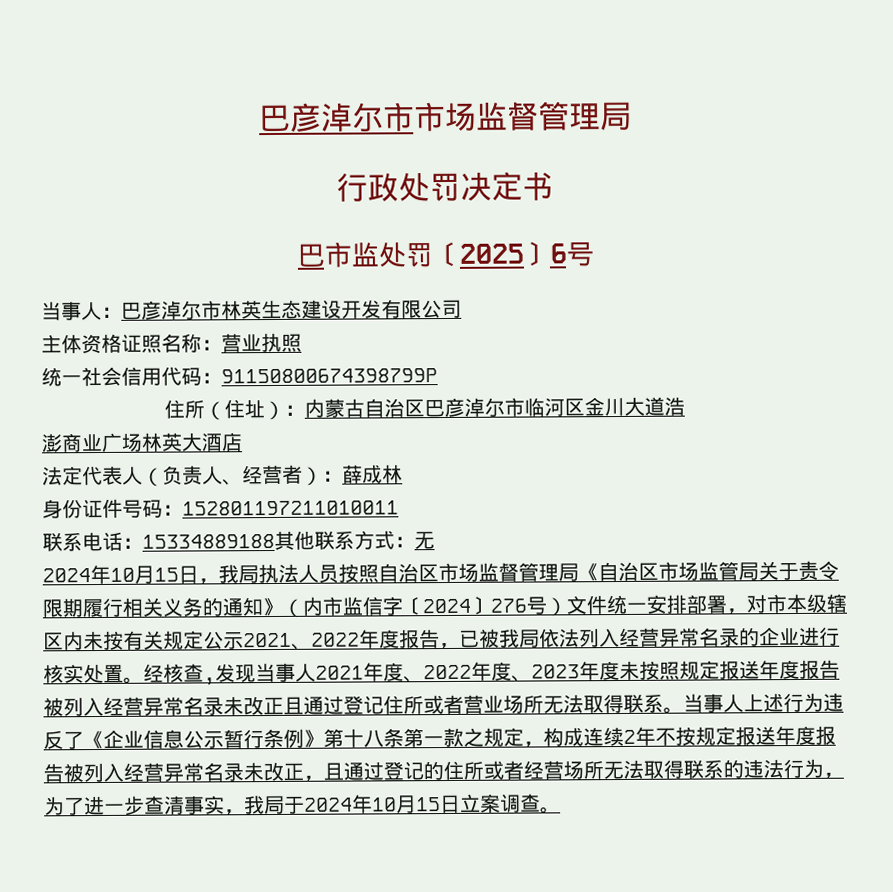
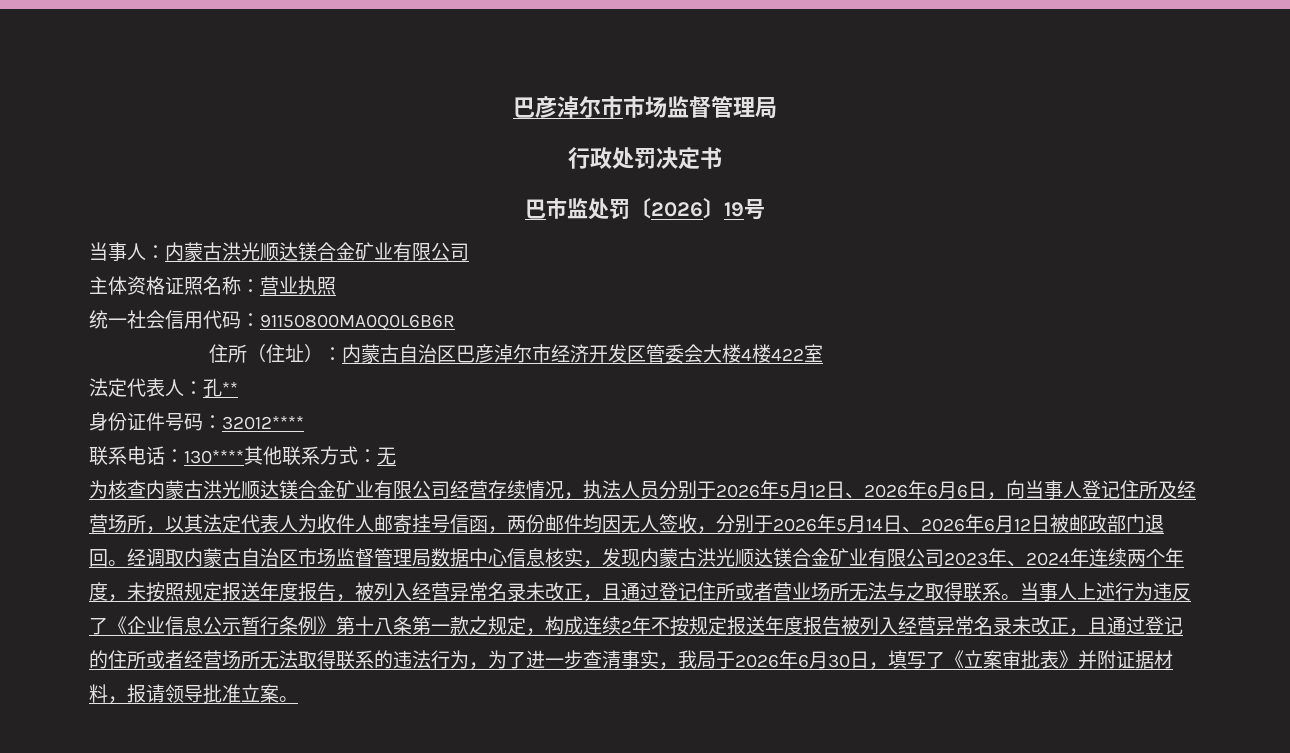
- 巴市监处罚〔2025〕6号
+ 巴市监处罚〔2026〕19号
- 当事人：巴彦淖尔市林英生态建设开发有限公司
+ 当事人：内蒙古洪光顺达镁合金矿业有限公司
- 统一社会信用代码：91150800674398799P
+ 统一社会信用代码：91150800MA0Q0L6B6R
- 住所（住址）：内蒙古自治区巴彦淖尔市临河区金川大道浩
- 澎商业广场林英大酒店
- 法定代表人（负责人、经营者）：薛成林
+ 住所（住址）：内蒙古自治区巴彦淖尔市经济开发区管委会大楼4楼422室
+ 法定代表人：孔**
- 身份证件号码：152801197211010011
+ 身份证件号码：32012****
- 联系电话：15334889188其他联系方式：无
+ 联系电话：130****其他联系方式：无
- 2024年10月15日，我局执法人员按照自治区市场监督管理局《自治区市场监管局关于责令限期履行相关义务的通知》（内市监信字〔2024〕276号）文件统一安排部署，对市本级辖区内未按有关规定公示2021、2022年度报告，已被我局依法列入经营异常名录的企业进行核实处置。经核查,发现当事人2021年度、2022年度、2023年度未按照规定报送年度报告被列入经营异常名录未改正且通过登记住所或者营业场所无法取得联系。
+ 为核查内蒙古洪光顺达镁合金矿业有限公司经营存续情况，执法人员分别于2026年5月12日、2026年6月6日，向当事人登记住所及经营场所，以其法定代表人为收件人邮寄挂号信函，两份邮件均因无人签收，分别于2026年5月14日、2026年6月12日被邮政部门退回。经调取内蒙古自治区市场监督管理局数据中心信息核实，发现内蒙古洪光顺达镁合金矿业有限公司2023年、2024年连续两个年度，未按照规定报送年度报告，被列入经营异常名录未改正，且通过登记住所或者营业场所无法与之取得联系。
- 当事人上述行为违反了《企业信息公示暂行条例》第十八条第一款之规定，构成连续2年不按规定报送年度报告被列入经营异常名录未改正，且通过登记的住所或者经营场所无法取得联系的违法行为，为了进一步查清事实，我局于2024年10月15日立案调查。
+ 当事人上述行为违反了《企业信息公示暂行条例》第十八条第一款之规定，构成连续2年不按规定报送年度报告被列入经营异常名录未改正，且通过登记的住所或者经营场所无法取得联系的违法行为，为了进一步查清事实，我局于2026年6月30日，填写了《立案审批表》并附证据材料，报请领导批准立案。

